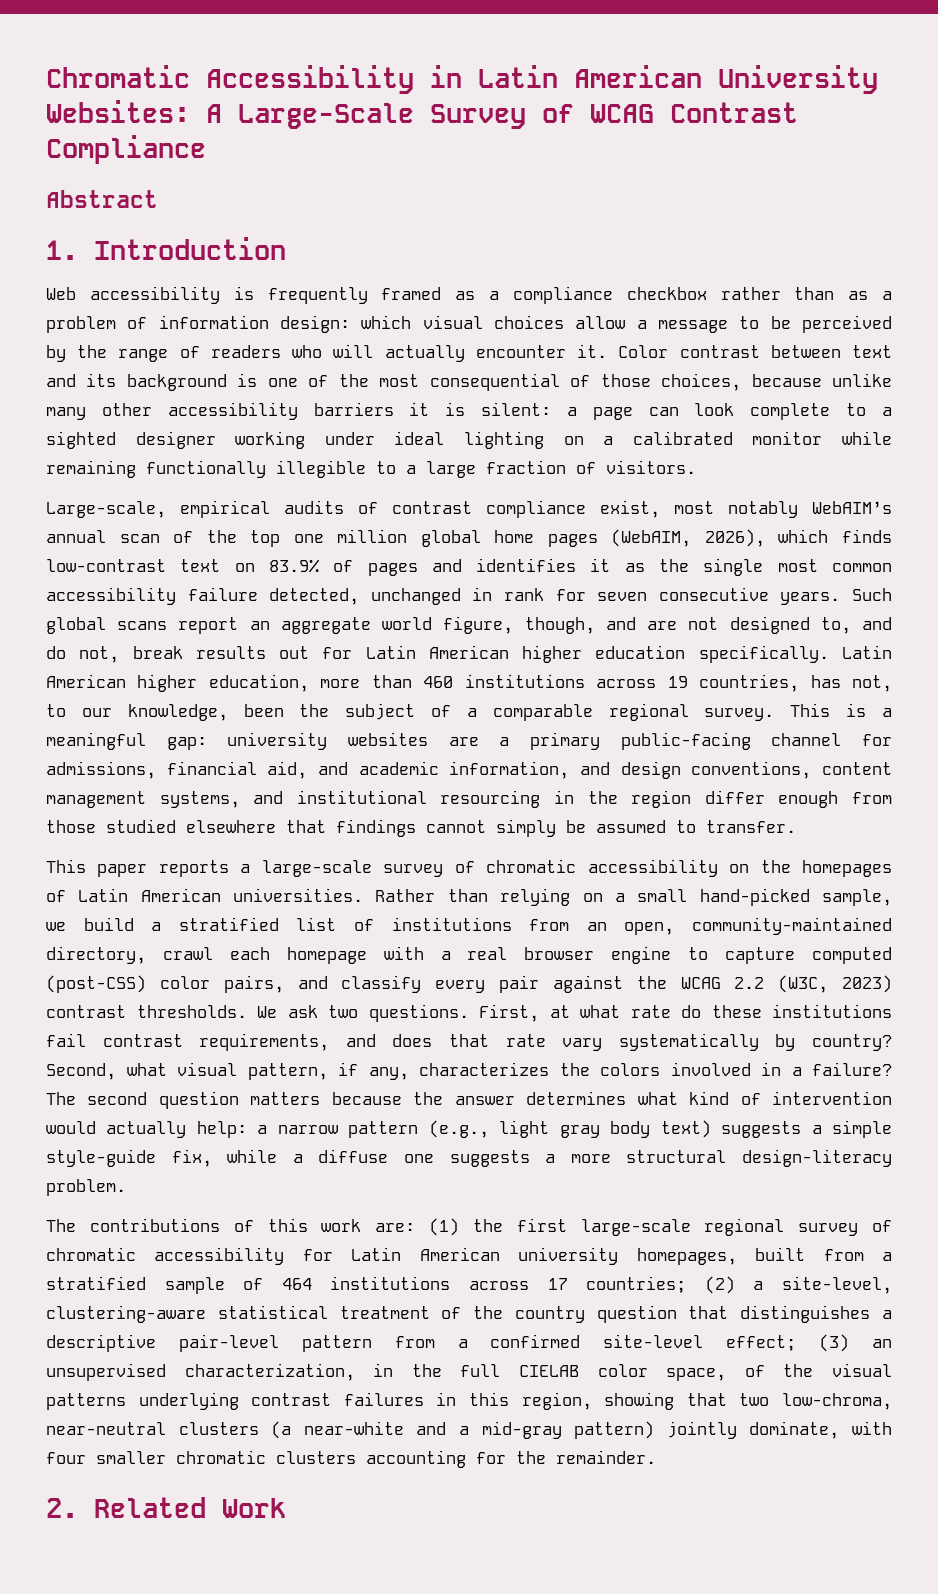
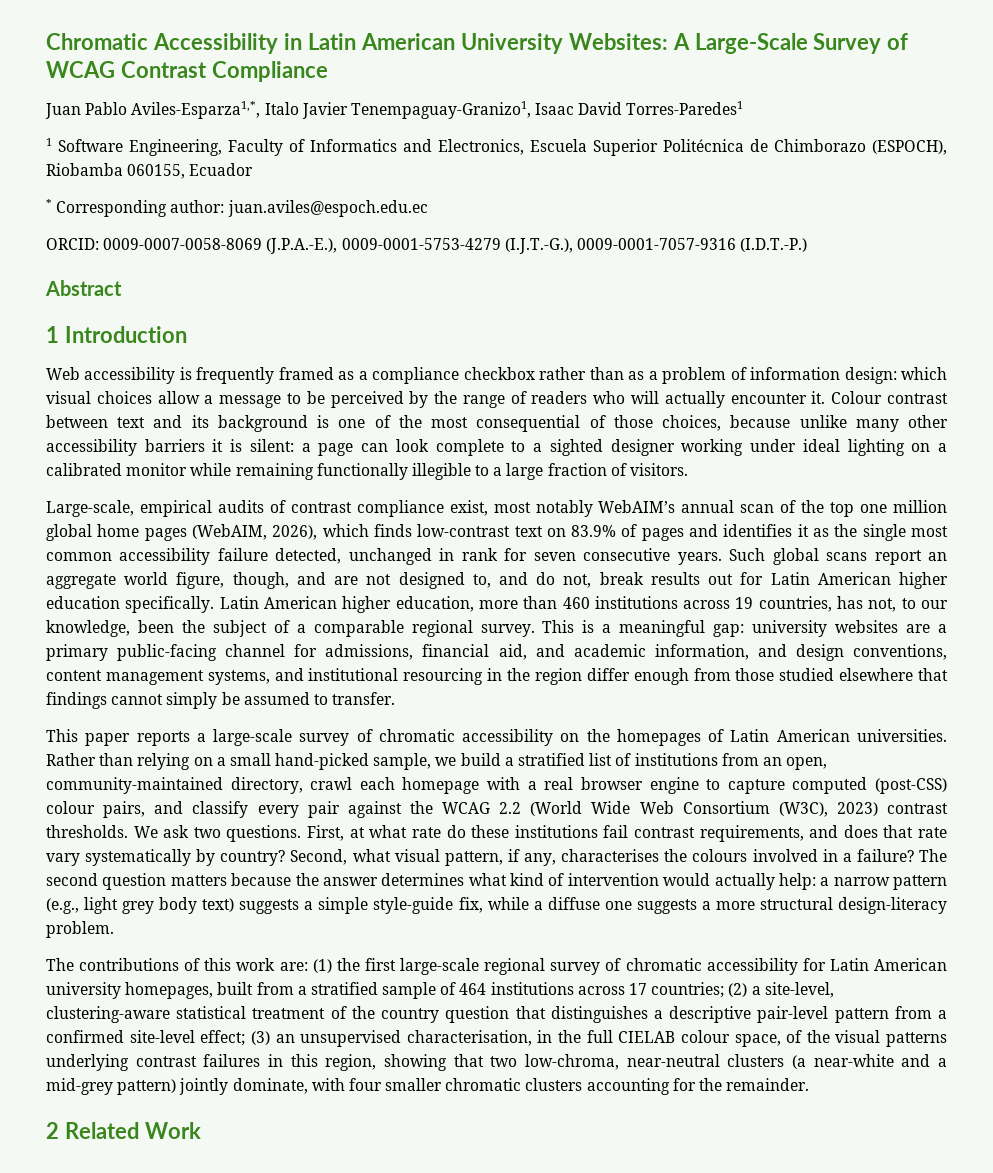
+ Juan Pablo Aviles-Esparza1,*, Italo Javier Tenempaguay-Granizo1, Isaac David Torres-Paredes1
+ 1 Software Engineering, Faculty of Informatics and Electronics, Escuela Superior Politécnica de Chimborazo (ESPOCH), Riobamba 060155, Ecuador
+ * Corresponding author: juan.aviles@espoch.edu.ec
+ ORCID: 0009-0007-0058-8069 (J.P.A.-E.), 0009-0001-5753-4279 (I.J.T.-G.), 0009-0001-7057-9316 (I.D.T.-P.)
- 1. Introduction
+ 1 Introduction
- Color contrast between text and its background is one of the most consequential of those choices, because unlike many other accessibility barriers it is silent: a page can look complete to a sighted designer working under ideal lighting on a calibrated monitor while remaining functionally illegible to a large fraction of visitors.
+ Colour contrast between text and its background is one of the most consequential of those choices, because unlike many other accessibility barriers it is silent: a page can look complete to a sighted designer working under ideal lighting on a calibrated monitor while remaining functionally illegible to a large fraction of visitors.
- Rather than relying on a small hand-picked sample, we build a stratified list of institutions from an open, community-maintained directory, crawl each homepage with a real browser engine to capture computed (post-CSS) color pairs, and classify every pair against the WCAG 2.2 (W3C, 2023) contrast thresholds.
+ Rather than relying on a small hand-picked sample, we build a stratified list of institutions from an open, community-maintained directory, crawl each homepage with a real browser engine to capture computed (post-CSS) colour pairs, and classify every pair against the WCAG 2.2 (World Wide Web Consortium (W3C), 2023) contrast thresholds.
- Second, what visual pattern, if any, characterizes the colors involved in a failure?
+ Second, what visual pattern, if any, characterises the colours involved in a failure?
- The second question matters because the answer determines what kind of intervention would actually help: a narrow pattern (e.g., light gray body text) suggests a simple style-guide fix, while a diffuse one suggests a more structural design-literacy problem.
+ The second question matters because the answer determines what kind of intervention would actually help: a narrow pattern (e.g., light grey body text) suggests a simple style-guide fix, while a diffuse one suggests a more structural design-literacy problem.
- (3) an unsupervised characterization, in the full CIELAB color space, of the visual patterns underlying contrast failures in this region, showing that two low-chroma, near-neutral clusters (a near-white and a mid-gray pattern) jointly dominate, with four smaller chromatic clusters accounting for the remainder.
+ (3) an unsupervised characterisation, in the full CIELAB colour space, of the visual patterns underlying contrast failures in this region, showing that two low-chroma, near-neutral clusters (a near-white and a mid-grey pattern) jointly dominate, with four smaller chromatic clusters accounting for the remainder.
- 2. Related Work
+ 2 Related Work

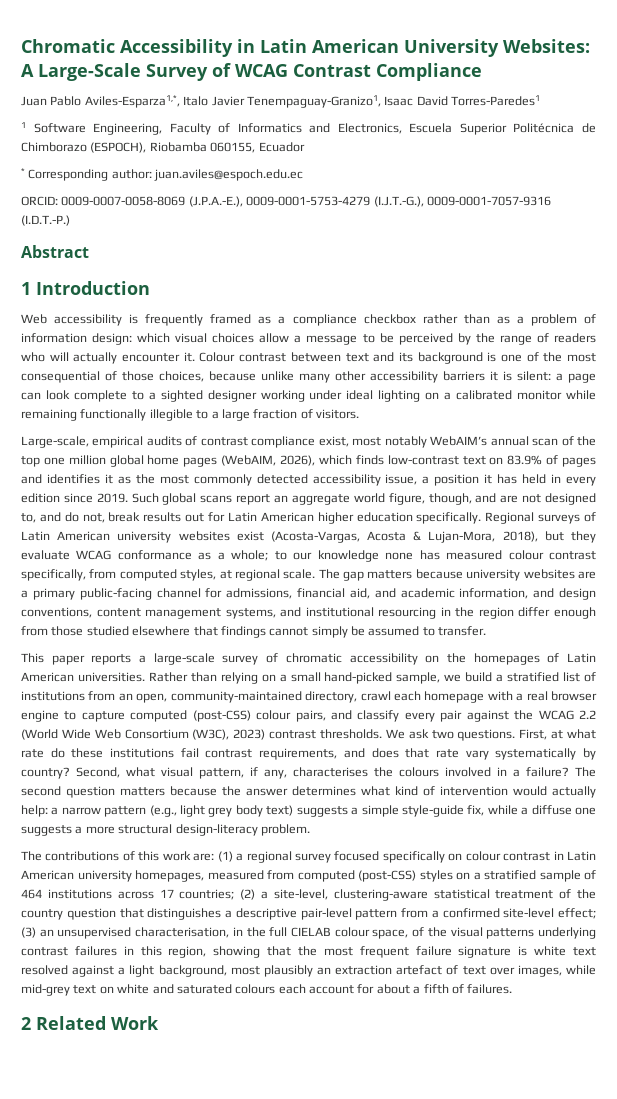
- Large-scale, empirical audits of contrast compliance exist, most notably WebAIM’s annual scan of the top one million global home pages (WebAIM, 2026), which finds low-contrast text on 83.9% of pages and identifies it as the single most common accessibility failure detected, unchanged in rank for seven consecutive years.
+ Large-scale, empirical audits of contrast compliance exist, most notably WebAIM’s annual scan of the top one million global home pages (WebAIM, 2026), which finds low-contrast text on 83.9% of pages and identifies it as the most commonly detected accessibility issue, a position it has held in every edition since 2019.
- Latin American higher education, more than 460 institutions across 19 countries, has not, to our knowledge, been the subject of a comparable regional survey. This is a meaningful gap: university websites are a primary public-facing channel for admissions, financial aid, and academic information, and design conventions, content management systems, and institutional resourcing in the region differ enough from those studied elsewhere that findings cannot simply be assumed to transfer.
+ Regional surveys of Latin American university websites exist (Acosta-Vargas, Acosta & Lujan-Mora, 2018), but they evaluate WCAG conformance as a whole; to our knowledge none has measured colour contrast specifically, from computed styles, at regional scale. The gap matters because university websites are a primary public-facing channel for admissions, financial aid, and academic information, and design conventions, content management systems, and institutional resourcing in the region differ enough from those studied elsewhere that findings cannot simply be assumed to transfer.
- The contributions of this work are: (1) the first large-scale regional survey of chromatic accessibility for Latin American university homepages, built from a stratified sample of 464 institutions across 17 countries; (2) a site-level, clustering-aware statistical treatment of the country question that distinguishes a descriptive pair-level pattern from a confirmed site-level effect; (3) an unsupervised characterisation, in the full CIELAB colour space, of the visual patterns underlying contrast failures in this region, showing that two low-chroma, near-neutral clusters (a near-white and a mid-grey pattern) jointly dominate, with four smaller chromatic clusters accounting for the remainder.
+ The contributions of this work are: (1) a regional survey focused specifically on colour contrast in Latin American university homepages, measured from computed (post-CSS) styles on a stratified sample of 464 institutions across 17 countries; (2) a site-level, clustering-aware statistical treatment of the country question that distinguishes a descriptive pair-level pattern from a confirmed site-level effect; (3) an unsupervised characterisation, in the full CIELAB colour space, of the visual patterns underlying contrast failures in this region, showing that the most frequent failure signature is white text resolved against a light background, most plausibly an extraction artefact of text over images, while mid-grey text on white and saturated colours each account for about a fifth of failures.

